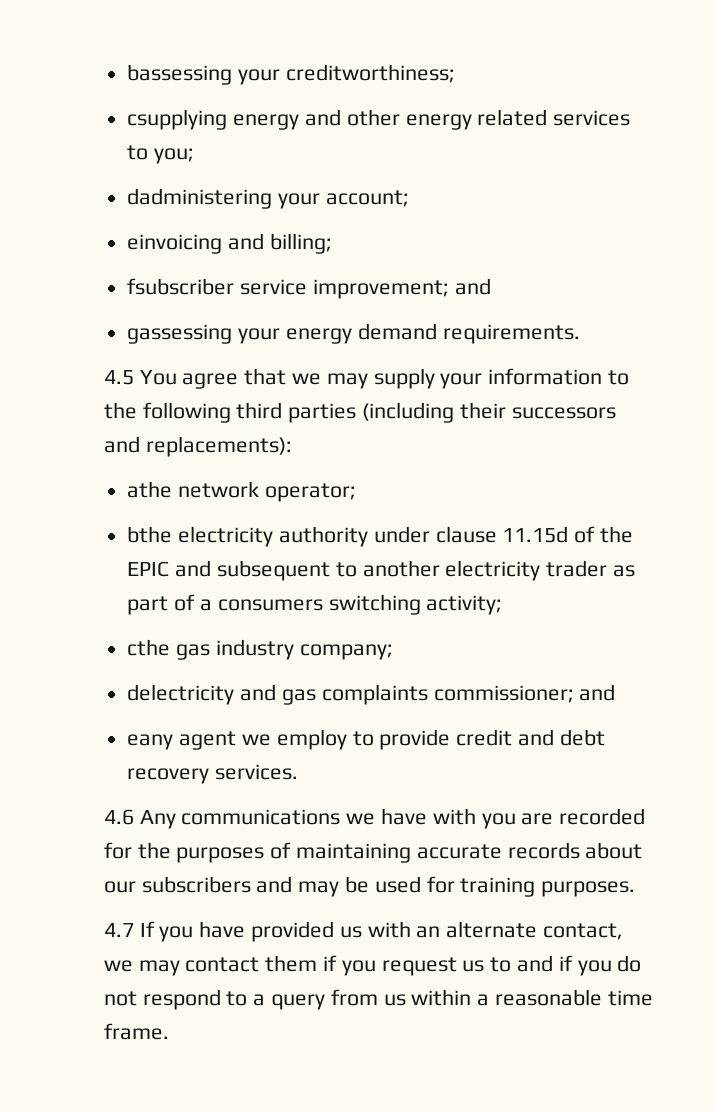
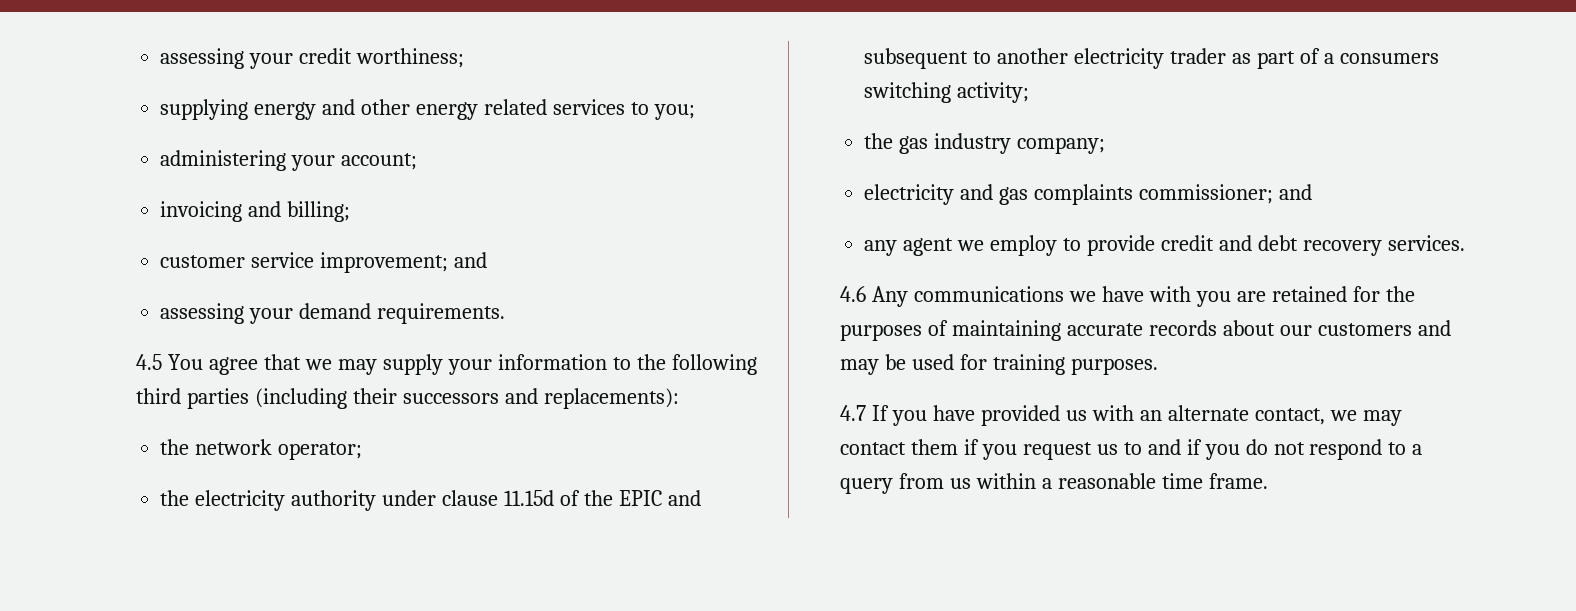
- bassessing your creditworthiness;
- csupplying energy and other energy related services to you;
+ assessing your credit worthiness;
+ supplying energy and other energy related services to you;
- dadministering your account;
+ administering your account;
- einvoicing and billing;
+ invoicing and billing;
- fsubscriber service improvement; and
+ customer service improvement; and
- gassessing your energy demand requirements.
+ assessing your demand requirements.
- athe network operator;
+ the network operator;
- bthe electricity authority under clause 11.15d of the EPIC and subsequent to another electricity trader as part of a consumers switching activity;
+ the electricity authority under clause 11.15d of the EPIC and subsequent to another electricity trader as part of a consumers switching activity;
- cthe gas industry company;
+ the gas industry company;
- delectricity and gas complaints commissioner; and
+ electricity and gas complaints commissioner; and
- eany agent we employ to provide credit and debt recovery services.
+ any agent we employ to provide credit and debt recovery services.
- 4.6 Any communications we have with you are recorded for the purposes of maintaining accurate records about our subscribers and may be used for training purposes.
+ 4.6 Any communications we have with you are retained for the purposes of maintaining accurate records about our customers and may be used for training purposes.

